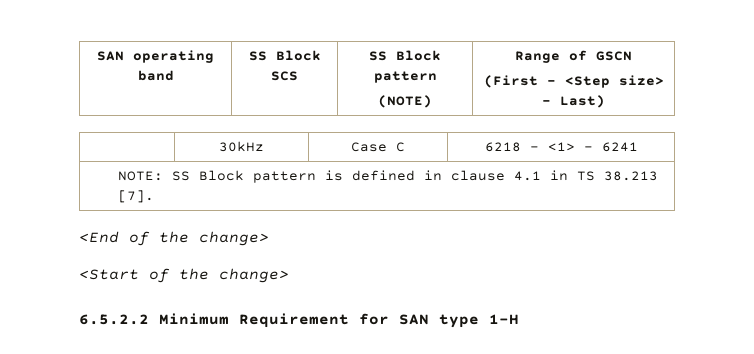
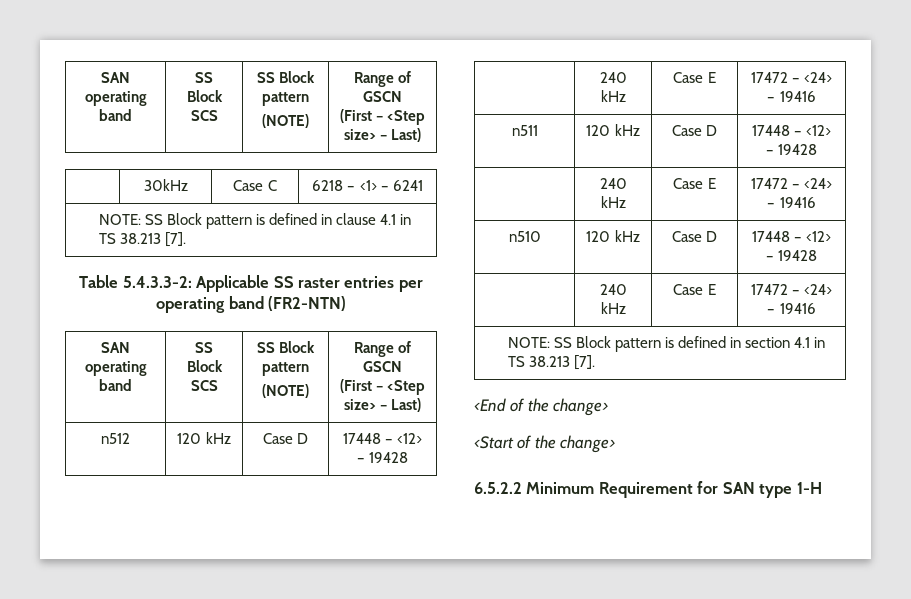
+ Table 5.4.3.3-2: Applicable SS raster entries per operating band (FR2-NTN)
+ SAN operating band | SS Block SCS | SS Block pattern
+ (NOTE) | Range of GSCN
+ (First – <Step size> – Last)
+ n512 | 120 kHz | Case D | 17448 – <12> – 19428
+ | 240 kHz | Case E | 17472 – <24> – 19416
+ n511 | 120 kHz | Case D | 17448 – <12> – 19428
+ | 240 kHz | Case E | 17472 – <24> – 19416
+ n510 | 120 kHz | Case D | 17448 – <12> – 19428
+ | 240 kHz | Case E | 17472 – <24> – 19416
+ NOTE: SS Block pattern is defined in section 4.1 in TS 38.213 [7].

